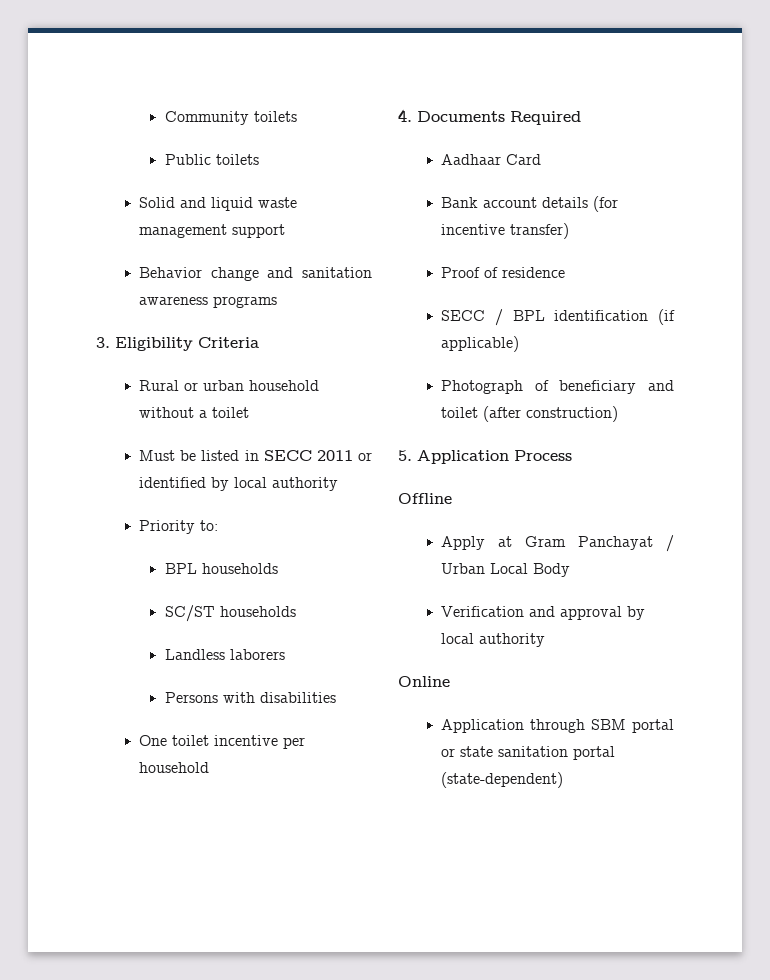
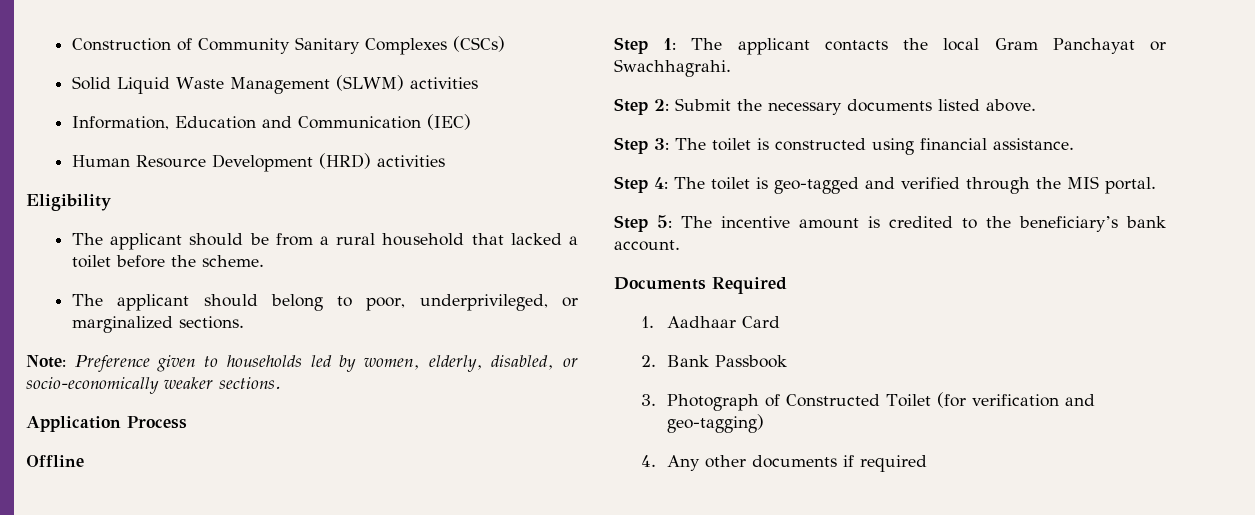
- Community toilets
- Public toilets
- Solid and liquid waste management support
- Behavior change and sanitation awareness programs
- 3. Eligibility Criteria
- Rural or urban household without a toilet
- Must be listed in SECC 2011 or identified by local authority
- Priority to:
- BPL households
- SC/ST households
- Landless laborers
- Persons with disabilities
- One toilet incentive per household
- 4. Documents Required
- Aadhaar Card
- Bank account details (for incentive transfer)
- Proof of residence
- SECC / BPL identification (if applicable)
- Photograph of beneficiary and toilet (after construction)
- 5. Application Process
+ Construction of Community Sanitary Complexes (CSCs)
+ Solid Liquid Waste Management (SLWM) activities
+ Information, Education and Communication (IEC)
+ Human Resource Development (HRD) activities
+ Eligibility
+ The applicant should be from a rural household that lacked a toilet before the scheme.
+ The applicant should belong to poor, underprivileged, or marginalized sections.
+ Note: Preference given to households led by women, elderly, disabled, or socio-economically weaker sections.
+ Application Process
  Offline
- Apply at Gram Panchayat / Urban Local Body
- Verification and approval by local authority
- Online
- Application through SBM portal or state sanitation portal (state-dependent)
+ Step 1: The applicant contacts the local Gram Panchayat or Swachhagrahi.
+ Step 2: Submit the necessary documents listed above.
+ Step 3: The toilet is constructed using financial assistance.
+ Step 4: The toilet is geo-tagged and verified through the MIS portal.
+ Step 5: The incentive amount is credited to the beneficiary’s bank account.
+ Documents Required
+ 1. Aadhaar Card
+ 2. Bank Passbook
+ 3. Photograph of Constructed Toilet (for verification and geo-tagging)
+ 4. Any other documents if required

